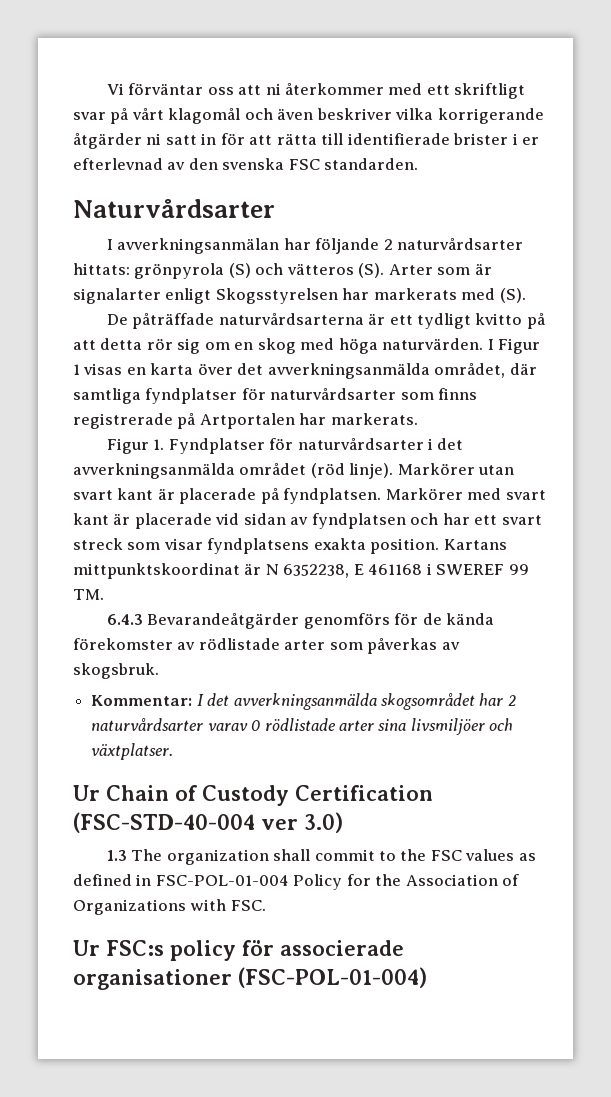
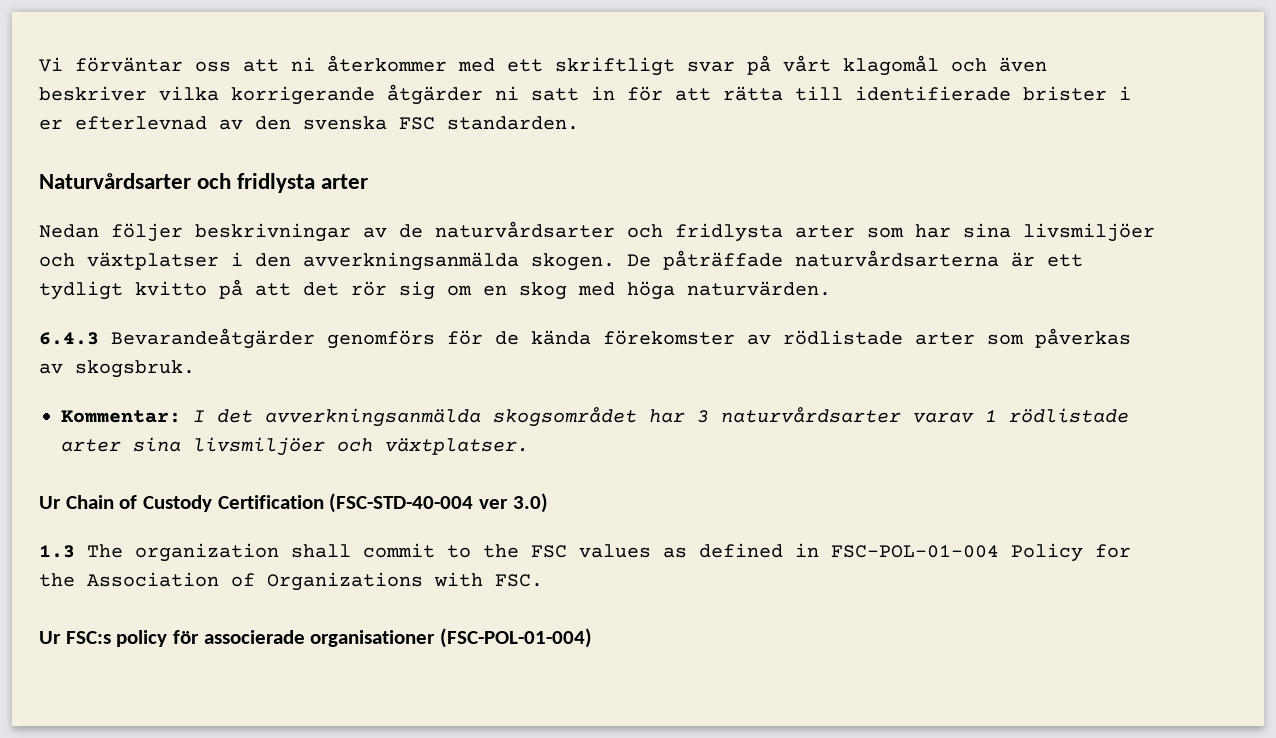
- Naturvårdsarter
- I avverkningsanmälan har följande 2 naturvårdsarter hittats: grönpyrola (S) och vätteros (S). Arter som är signalarter enligt Skogsstyrelsen har markerats med (S).
- De påträffade naturvårdsarterna är ett tydligt kvitto på att detta rör sig om en skog med höga naturvärden. I Figur 1 visas en karta över det avverkningsanmälda området, där samtliga fyndplatser för naturvårdsarter som finns registrerade på Artportalen har markerats.
- Figur 1. Fyndplatser för naturvårdsarter i det avverkningsanmälda området (röd linje). Markörer utan svart kant är placerade på fyndplatsen. Markörer med svart kant är placerade vid sidan av fyndplatsen och har ett svart streck som visar fyndplatsens exakta position. Kartans mittpunktskoordinat är N 6352238, E 461168 i SWEREF 99 TM.
+ Naturvårdsarter och fridlysta arter
+ Nedan följer beskrivningar av de naturvårdsarter och fridlysta arter som har sina livsmiljöer och växtplatser i den avverkningsanmälda skogen. De påträffade naturvårdsarterna är ett tydligt kvitto på att det rör sig om en skog med höga naturvärden.
- Kommentar: I det avverkningsanmälda skogsområdet har 2 naturvårdsarter varav 0 rödlistade arter sina livsmiljöer och växtplatser.
+ Kommentar: I det avverkningsanmälda skogsområdet har 3 naturvårdsarter varav 1 rödlistade arter sina livsmiljöer och växtplatser.

